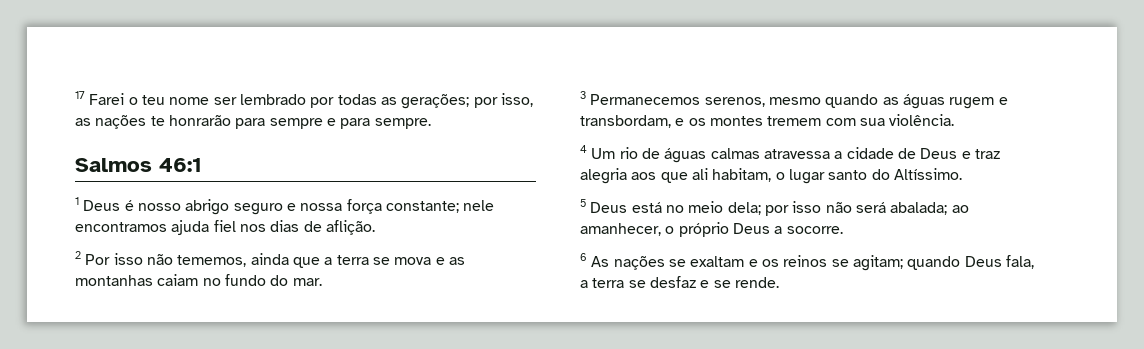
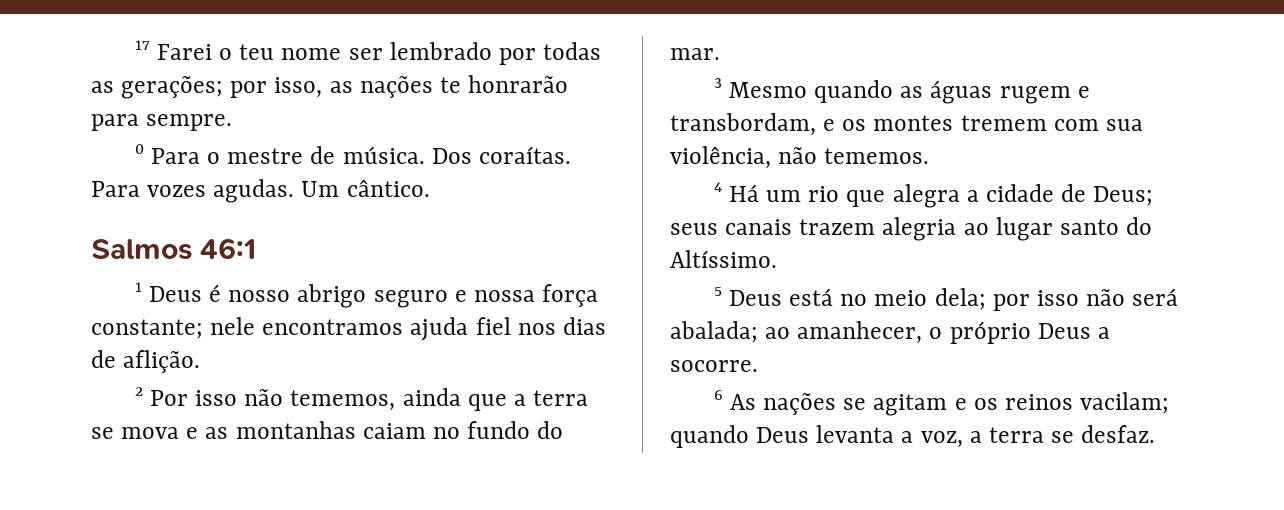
- 17 Farei o teu nome ser lembrado por todas as gerações; por isso, as nações te honrarão para sempre e para sempre.
+ 17 Farei o teu nome ser lembrado por todas as gerações; por isso, as nações te honrarão para sempre.
+ 0 Para o mestre de música. Dos coraítas. Para vozes agudas. Um cântico.
- 3 Permanecemos serenos, mesmo quando as águas rugem e transbordam, e os montes tremem com sua violência.
- 4 Um rio de águas calmas atravessa a cidade de Deus e traz alegria aos que ali habitam, o lugar santo do Altíssimo.
+ 3 Mesmo quando as águas rugem e transbordam, e os montes tremem com sua violência, não tememos.
+ 4 Há um rio que alegra a cidade de Deus; seus canais trazem alegria ao lugar santo do Altíssimo.
- 6 As nações se exaltam e os reinos se agitam; quando Deus fala, a terra se desfaz e se rende.
+ 6 As nações se agitam e os reinos vacilam; quando Deus levanta a voz, a terra se desfaz.

